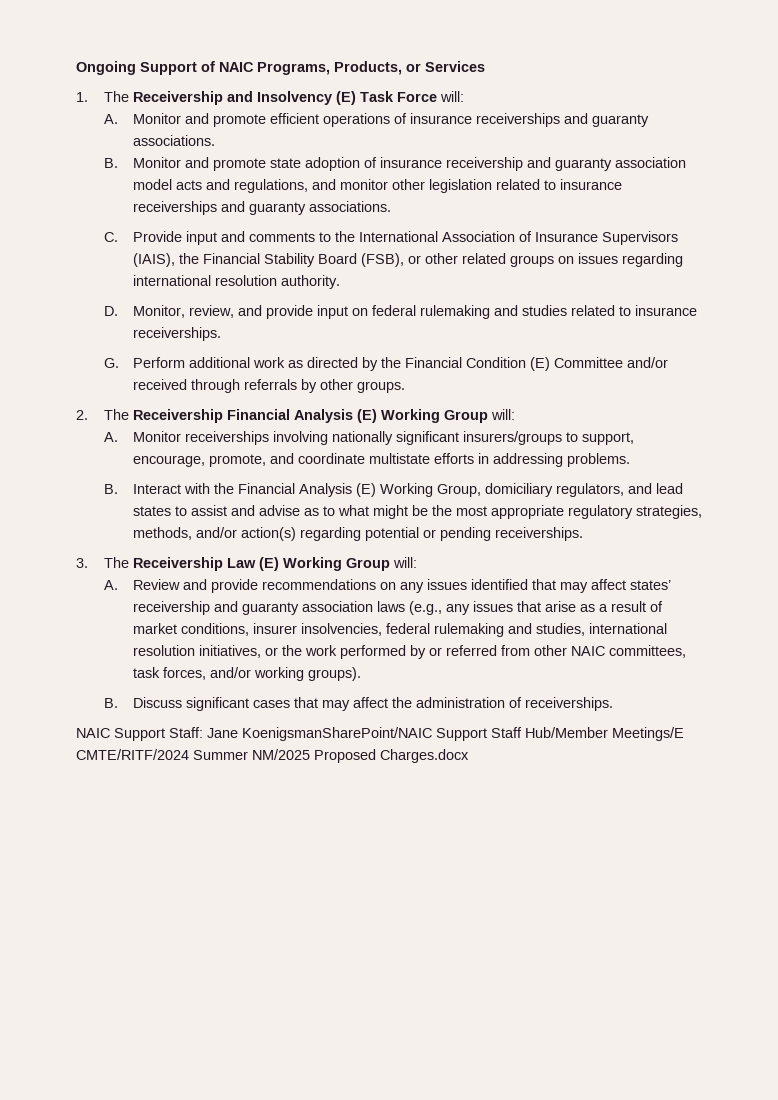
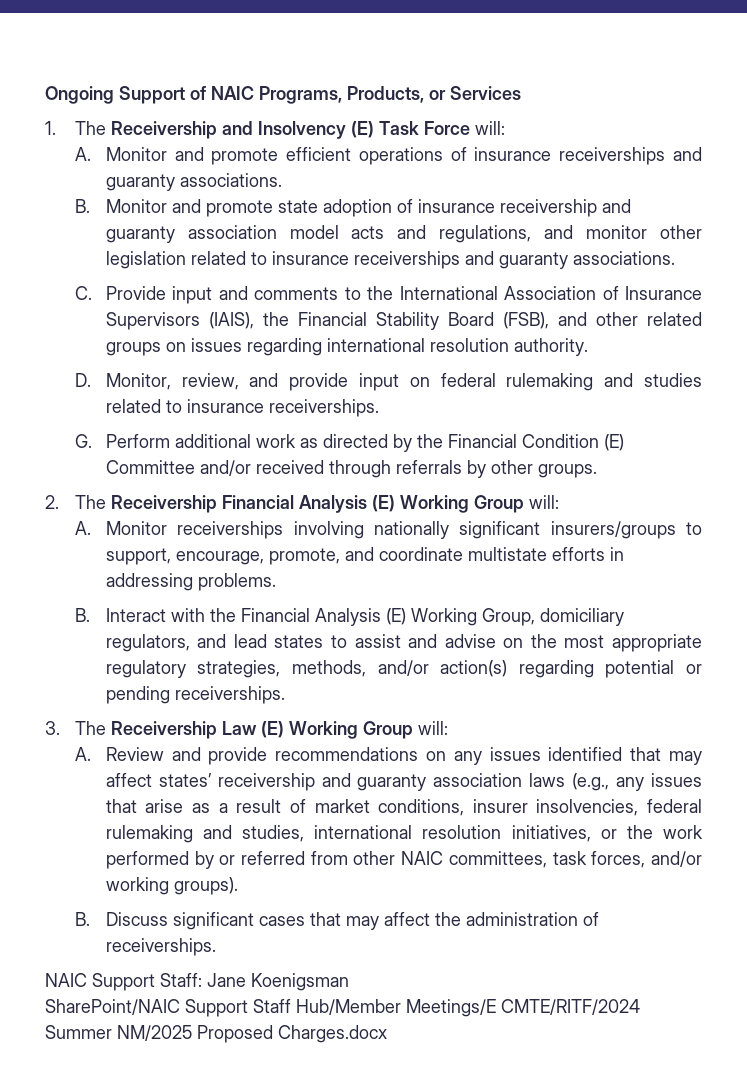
- C. Provide input and comments to the International Association of Insurance Supervisors (IAIS), the Financial Stability Board (FSB), or other related groups on issues regarding international resolution authority.
+ C. Provide input and comments to the International Association of Insurance Supervisors (IAIS), the Financial Stability Board (FSB), and other related groups on issues regarding international resolution authority.
- B. Interact with the Financial Analysis (E) Working Group, domiciliary regulators, and lead states to assist and advise as to what might be the most appropriate regulatory strategies, methods, and/or action(s) regarding potential or pending receiverships.
+ B. Interact with the Financial Analysis (E) Working Group, domiciliary regulators, and lead states to assist and advise on the most appropriate regulatory strategies, methods, and/or action(s) regarding potential or pending receiverships.
- NAIC Support Staff: Jane KoenigsmanSharePoint/NAIC Support Staff Hub/Member Meetings/E CMTE/RITF/2024 Summer NM/2025 Proposed Charges.docx
+ NAIC Support Staff: Jane Koenigsman
+ SharePoint/NAIC Support Staff Hub/Member Meetings/E CMTE/RITF/2024 Summer NM/2025 Proposed Charges.docx

